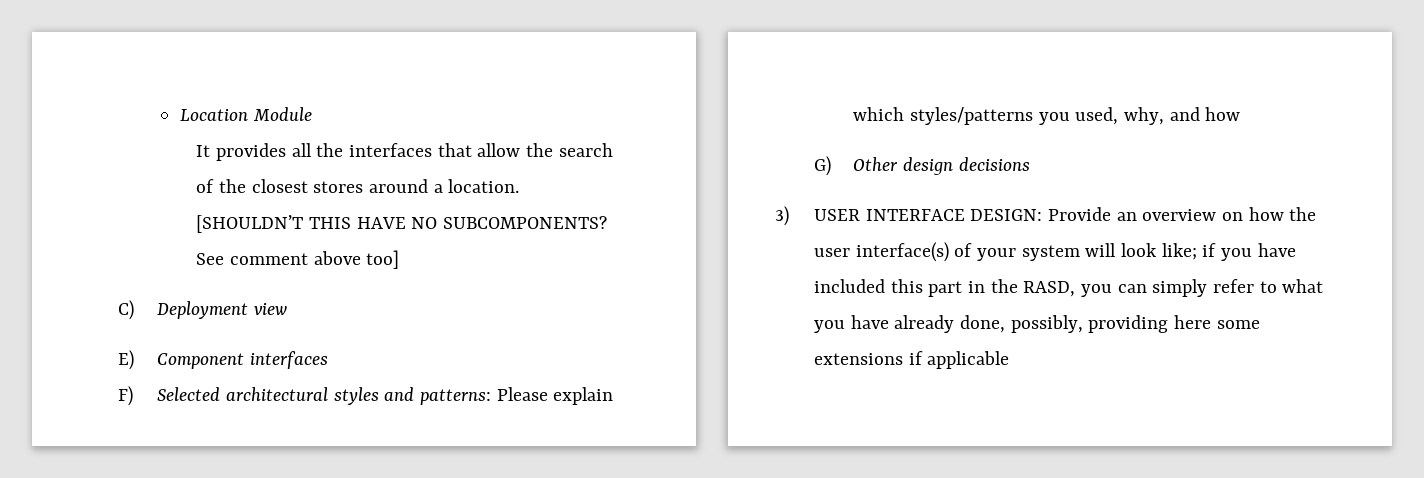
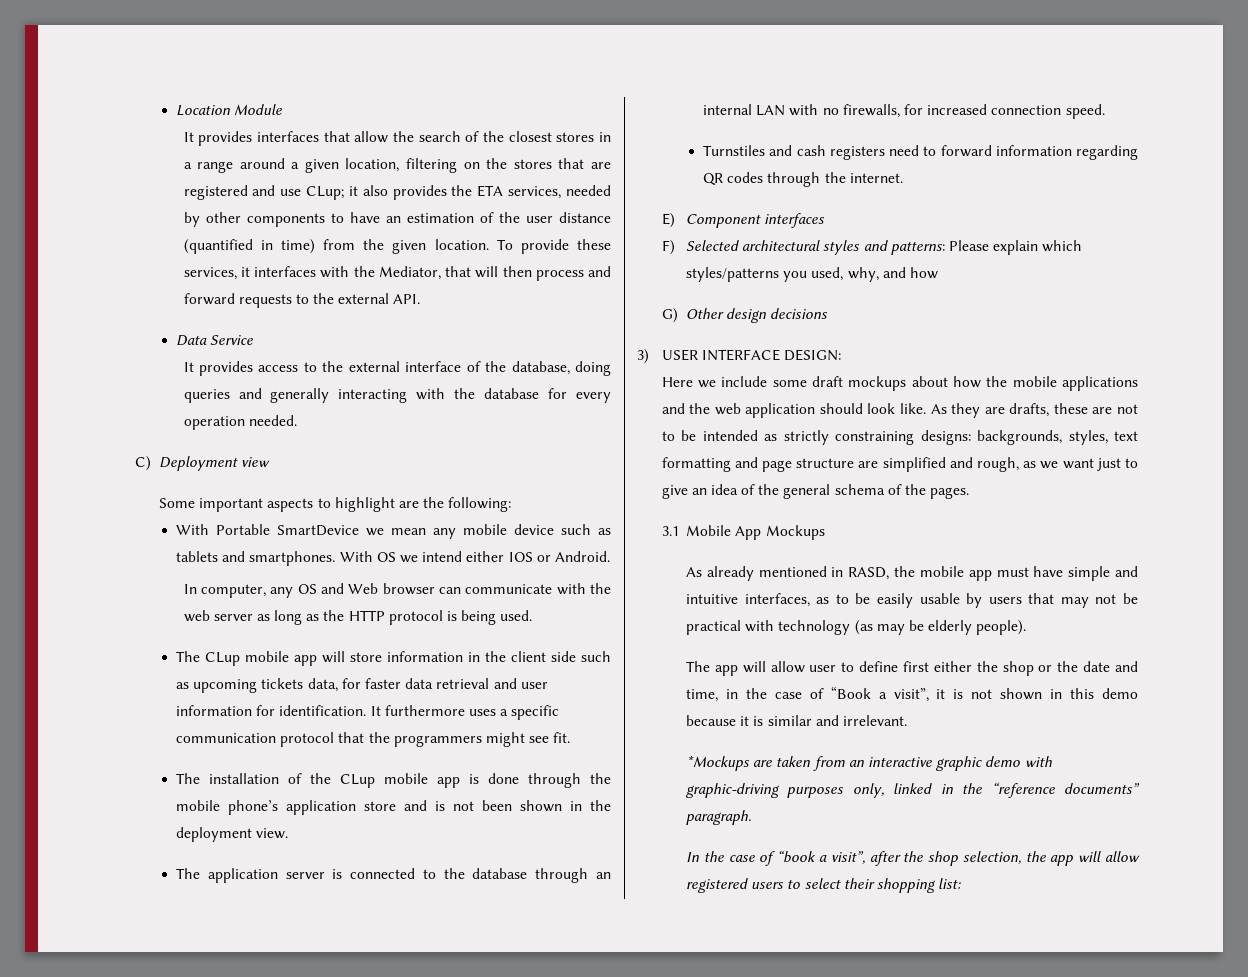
- It provides all the interfaces that allow the search of the closest stores around a location. [SHOULDN’T THIS HAVE NO SUBCOMPONENTS? See comment above too]
+ It provides interfaces that allow the search of the closest stores in a range around a given location, filtering on the stores that are registered and use CLup; it also provides the ETA services, needed by other components to have an estimation of the user distance (quantified in time) from the given location. To provide these services, it interfaces with the Mediator, that will then process and forward requests to the external API.
+ Data Service
+ It provides access to the external interface of the database, doing queries and generally interacting with the database for every operation needed.
  C) Deployment view
+ Some important aspects to highlight are the following:
+ With Portable SmartDevice we mean any mobile device such as tablets and smartphones. With OS we intend either IOS or Android.
+ In computer, any OS and Web browser can communicate with the web server as long as the HTTP protocol is being used.
+ The CLup mobile app will store information in the client side such as upcoming tickets data, for faster data retrieval and user information for identification. It furthermore uses a specific communication protocol that the programmers might see fit.
+ The installation of the CLup mobile app is done through the mobile phone’s application store and is not been shown in the deployment view.
+ The application server is connected to the database through an internal LAN with no firewalls, for increased connection speed.
+ Turnstiles and cash registers need to forward information regarding QR codes through the internet.
- 3) USER INTERFACE DESIGN: Provide an overview on how the user interface(s) of your system will look like; if you have included this part in the RASD, you can simply refer to what you have already done, possibly, providing here some extensions if applicable
+ 3) USER INTERFACE DESIGN:
+ Here we include some draft mockups about how the mobile applications and the web application should look like. As they are drafts, these are not to be intended as strictly constraining designs: backgrounds, styles, text formatting and page structure are simplified and rough, as we want just to give an idea of the general schema of the pages.
+ 3.1 Mobile App Mockups
+ As already mentioned in RASD, the mobile app must have simple and intuitive interfaces, as to be easily usable by users that may not be practical with technology (as may be elderly people).
+ The app will allow user to define first either the shop or the date and time, in the case of “Book a visit”, it is not shown in this demo because it is similar and irrelevant.
+ *Mockups are taken from an interactive graphic demo with graphic-driving purposes only, linked in the “reference documents” paragraph.
+ In the case of “book a visit”, after the shop selection, the app will allow registered users to select their shopping list:

